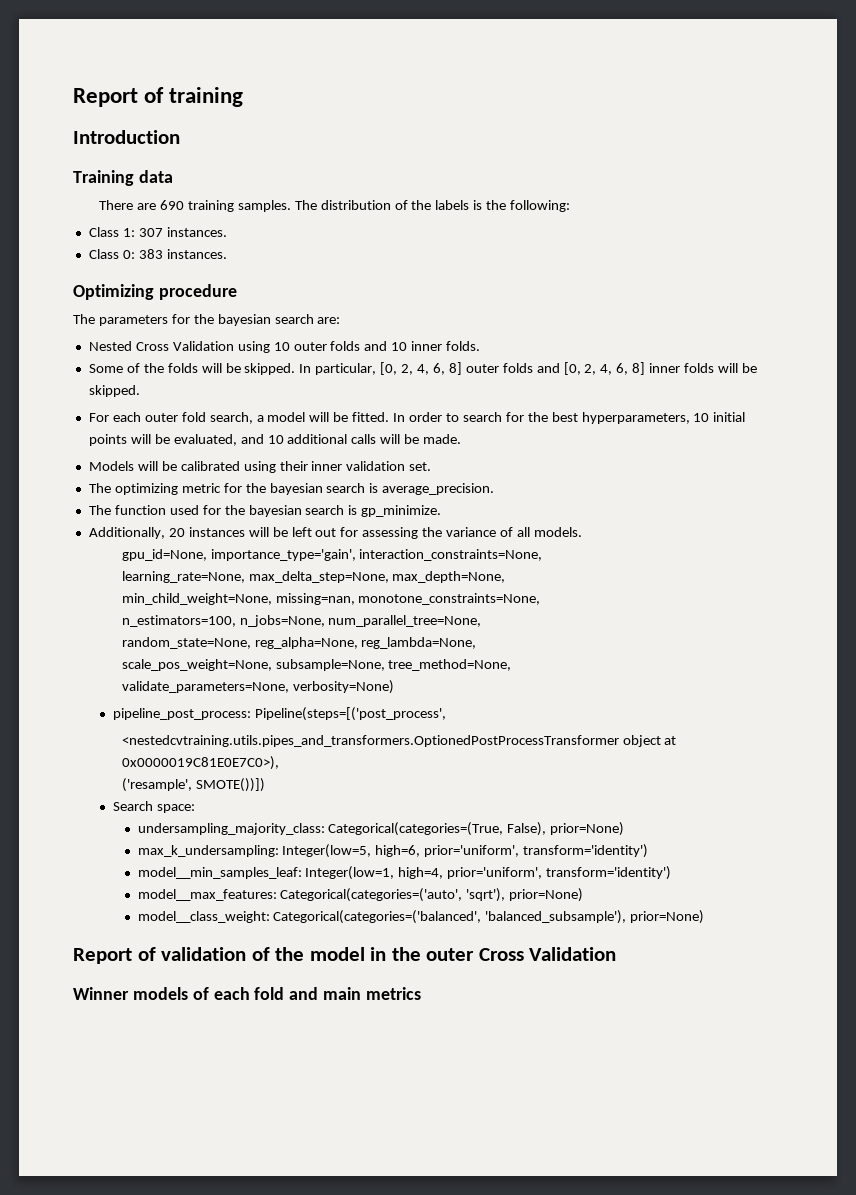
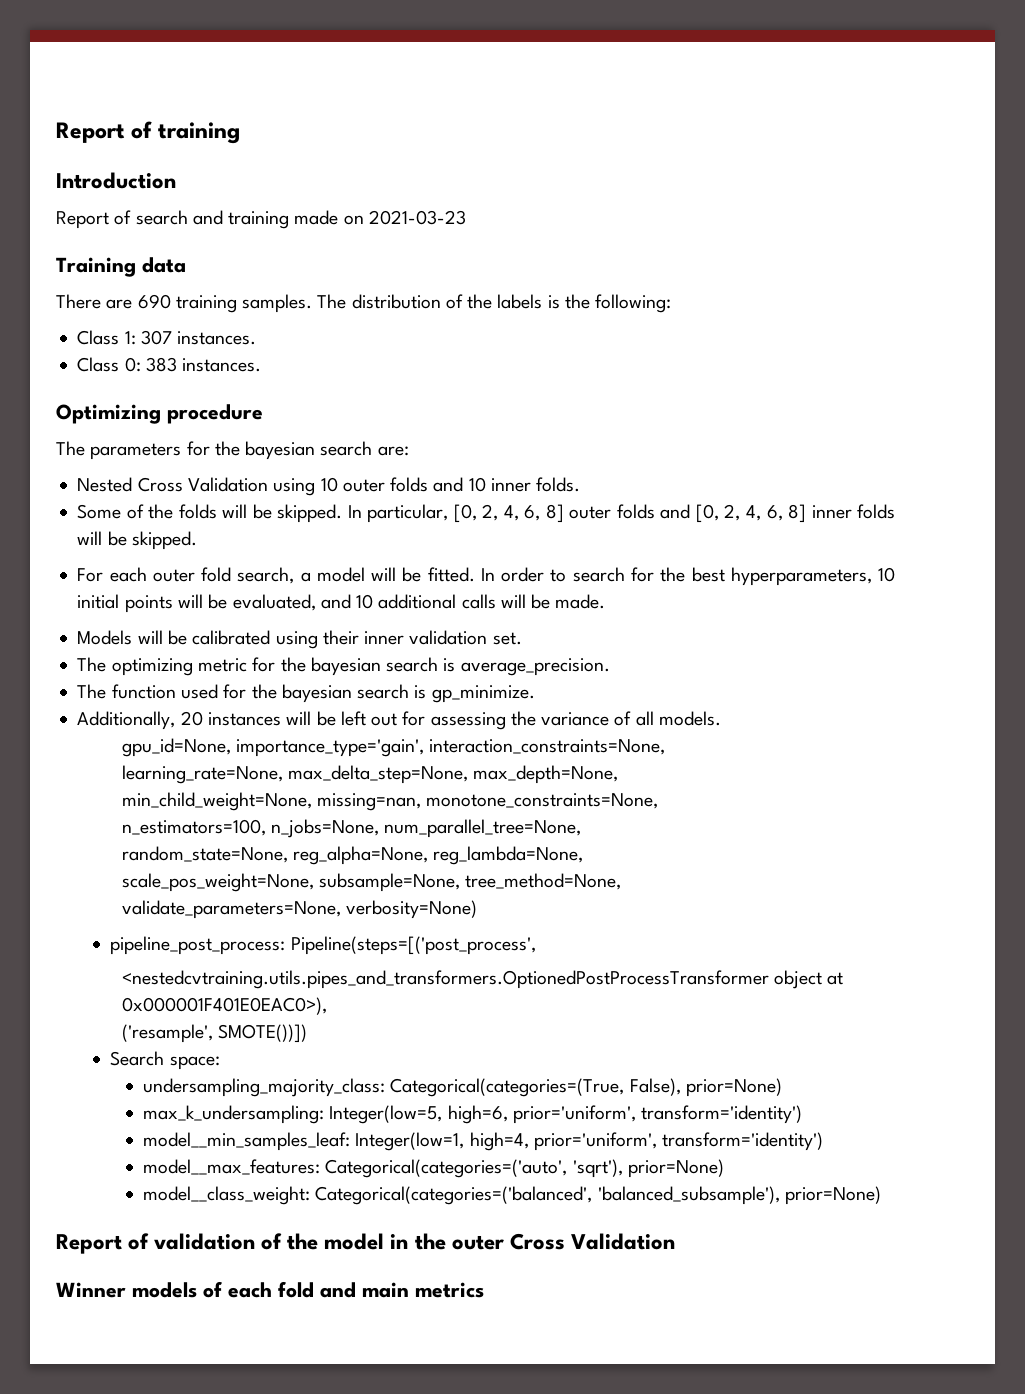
+ Report of search and training made on 2021-03-23
- <nestedcvtraining.utils.pipes_and_transformers.OptionedPostProcessTransformer object at 0x0000019C81E0E7C0>),
+ <nestedcvtraining.utils.pipes_and_transformers.OptionedPostProcessTransformer object at 0x000001F401E0EAC0>),

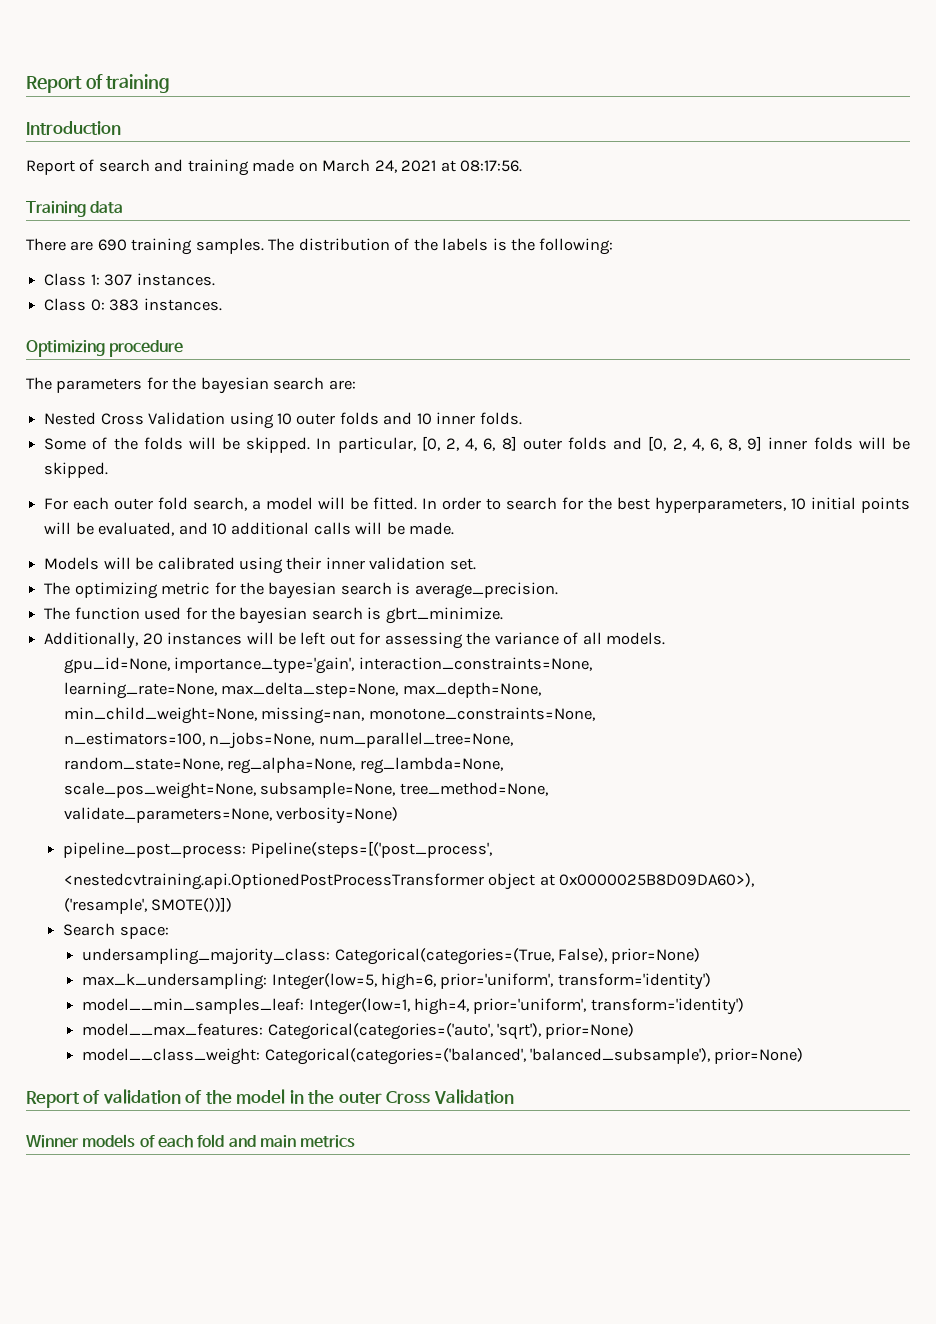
- Report of search and training made on 2021-03-23
+ Report of search and training made on March 24, 2021 at 08:17:56.
- In particular, [0, 2, 4, 6, 8] outer folds and [0, 2, 4, 6, 8] inner folds will be skipped.
+ In particular, [0, 2, 4, 6, 8] outer folds and [0, 2, 4, 6, 8, 9] inner folds will be skipped.
- The function used for the bayesian search is gp_minimize.
+ The function used for the bayesian search is gbrt_minimize.
- <nestedcvtraining.utils.pipes_and_transformers.OptionedPostProcessTransformer object at 0x000001F401E0EAC0>),
+ <nestedcvtraining.api.OptionedPostProcessTransformer object at 0x0000025B8D09DA60>),

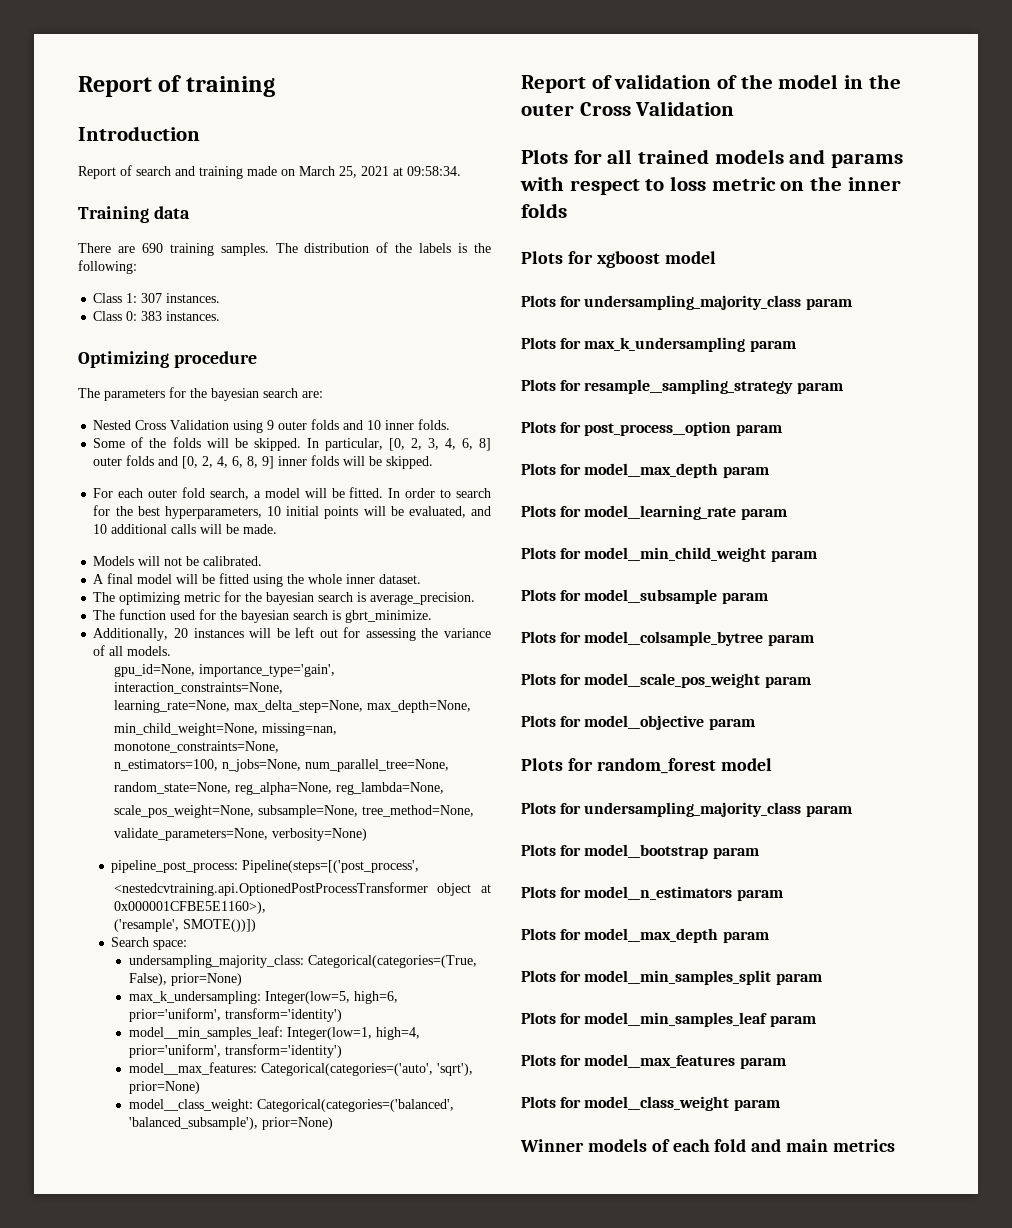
- Report of search and training made on March 24, 2021 at 08:17:56.
+ Report of search and training made on March 25, 2021 at 09:58:34.
- Nested Cross Validation using 10 outer folds and 10 inner folds.
+ Nested Cross Validation using 9 outer folds and 10 inner folds.
- In particular, [0, 2, 4, 6, 8] outer folds and [0, 2, 4, 6, 8, 9] inner folds will be skipped.
+ In particular, [0, 2, 3, 4, 6, 8] outer folds and [0, 2, 4, 6, 8, 9] inner folds will be skipped.
- Models will be calibrated using their inner validation set.
+ Models will not be calibrated.
+ A final model will be fitted using the whole inner dataset.
- <nestedcvtraining.api.OptionedPostProcessTransformer object at 0x0000025B8D09DA60>),
+ <nestedcvtraining.api.OptionedPostProcessTransformer object at 0x000001CFBE5E1160>),
+ Plots for all trained models and params with respect to loss metric on the inner folds
+ Plots for xgboost model
+ Plots for undersampling_majority_class param
+ Plots for max_k_undersampling param
+ Plots for resample__sampling_strategy param
+ Plots for post_process__option param
+ Plots for model__max_depth param
+ Plots for model__learning_rate param
+ Plots for model__min_child_weight param
+ Plots for model__subsample param
+ Plots for model__colsample_bytree param
+ Plots for model__scale_pos_weight param
+ Plots for model__objective param
+ Plots for random_forest model
+ Plots for undersampling_majority_class param
+ Plots for model__bootstrap param
+ Plots for model__n_estimators param
+ Plots for model__max_depth param
+ Plots for model__min_samples_split param
+ Plots for model__min_samples_leaf param
+ Plots for model__max_features param
+ Plots for model__class_weight param

